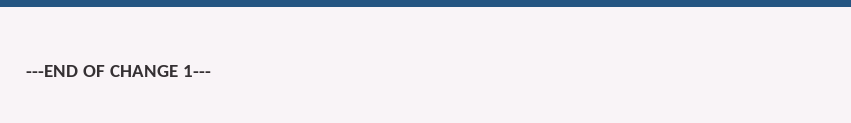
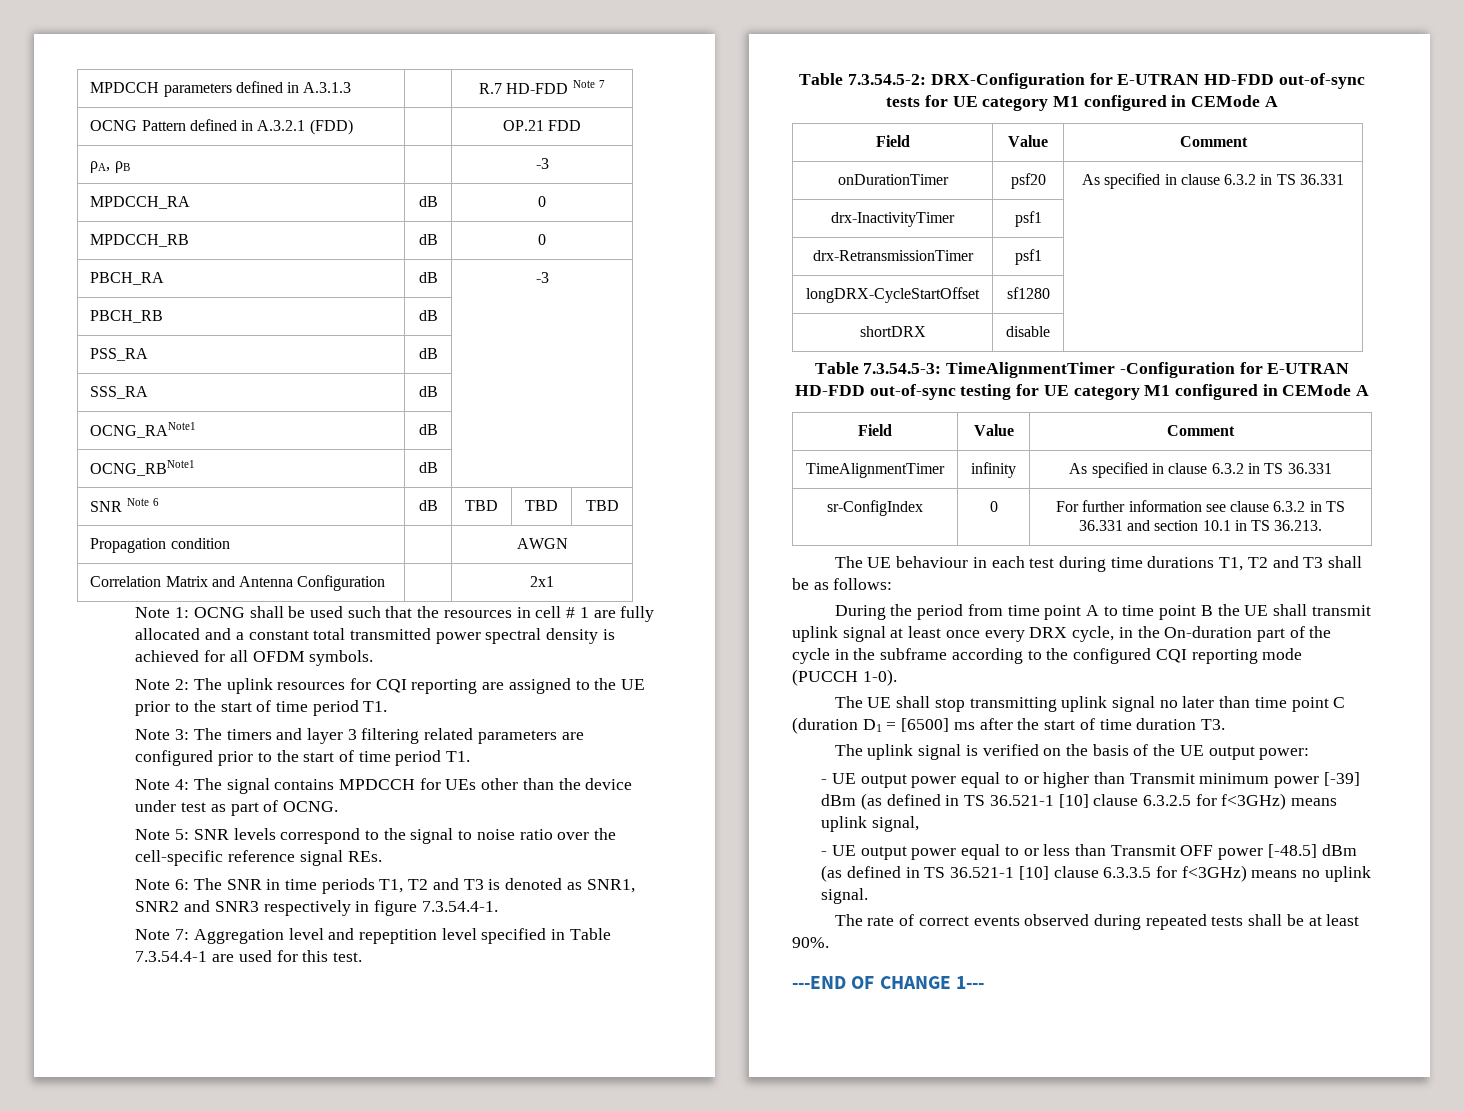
+ MPDCCH parameters defined in A.3.1.3 | | R.7 HD-FDD Note 7
+ OCNG Pattern defined in A.3.2.1 (FDD) | | OP.21 FDD
+ ρA, ρB | | -3
+ MPDCCH_RA | dB | 0
+ MPDCCH_RB | dB | 0
+ PBCH_RA | dB | -3
+ PBCH_RB | dB |
+ PSS_RA | dB |
+ SSS_RA | dB |
+ OCNG_RANote1 | dB |
+ OCNG_RBNote1 | dB |
+ SNR Note 6 | dB | TBD | TBD | TBD
+ Propagation condition | | AWGN
+ Correlation Matrix and Antenna Configuration | | 2x1
+ Note 1: OCNG shall be used such that the resources in cell # 1 are fully allocated and a constant total transmitted power spectral density is achieved for all OFDM symbols.
+ Note 2: The uplink resources for CQI reporting are assigned to the UE prior to the start of time period T1.
+ Note 3: The timers and layer 3 filtering related parameters are configured prior to the start of time period T1.
+ Note 4: The signal contains MPDCCH for UEs other than the device under test as part of OCNG.
+ Note 5: SNR levels correspond to the signal to noise ratio over the cell-specific reference signal REs.
+ Note 6: The SNR in time periods T1, T2 and T3 is denoted as SNR1, SNR2 and SNR3 respectively in figure 7.3.54.4-1.
+ Note 7: Aggregation level and repeptition level specified in Table 7.3.54.4-1 are used for this test.
+ Table 7.3.54.5-2: DRX-Configuration for E-UTRAN HD-FDD out-of-sync tests for UE category M1 configured in CEMode A
+ Field | Value | Comment
+ onDurationTimer | psf20 | As specified in clause 6.3.2 in TS 36.331
+ drx-InactivityTimer | psf1 |
+ drx-RetransmissionTimer | psf1 |
+ longDRX-CycleStartOffset | sf1280 |
+ shortDRX | disable |
+ Table 7.3.54.5-3: TimeAlignmentTimer -Configuration for E-UTRAN HD-FDD out-of-sync testing for UE category M1 configured in CEMode A
+ Field | Value | Comment
+ TimeAlignmentTimer | infinity | As specified in clause 6.3.2 in TS 36.331
+ sr-ConfigIndex | 0 | For further information see clause 6.3.2 in TS 36.331 and section 10.1 in TS 36.213.
+ The UE behaviour in each test during time durations T1, T2 and T3 shall be as follows:
+ During the period from time point A to time point B the UE shall transmit uplink signal at least once every DRX cycle, in the On-duration part of the cycle in the subframe according to the configured CQI reporting mode (PUCCH 1-0).
+ The UE shall stop transmitting uplink signal no later than time point C (duration D1 = [6500] ms after the start of time duration T3.
+ The uplink signal is verified on the basis of the UE output power:
+ - UE output power equal to or higher than Transmit minimum power [-39] dBm (as defined in TS 36.521-1 [10] clause 6.3.2.5 for f<3GHz) means uplink signal,
+ - UE output power equal to or less than Transmit OFF power [-48.5] dBm (as defined in TS 36.521-1 [10] clause 6.3.3.5 for f<3GHz) means no uplink signal.
+ The rate of correct events observed during repeated tests shall be at least 90%.

